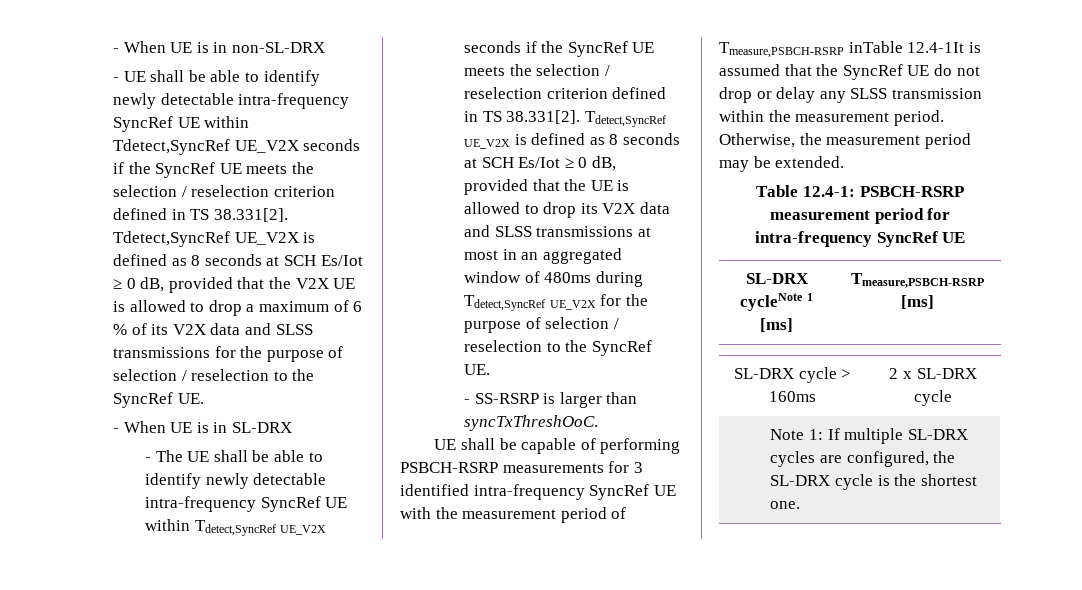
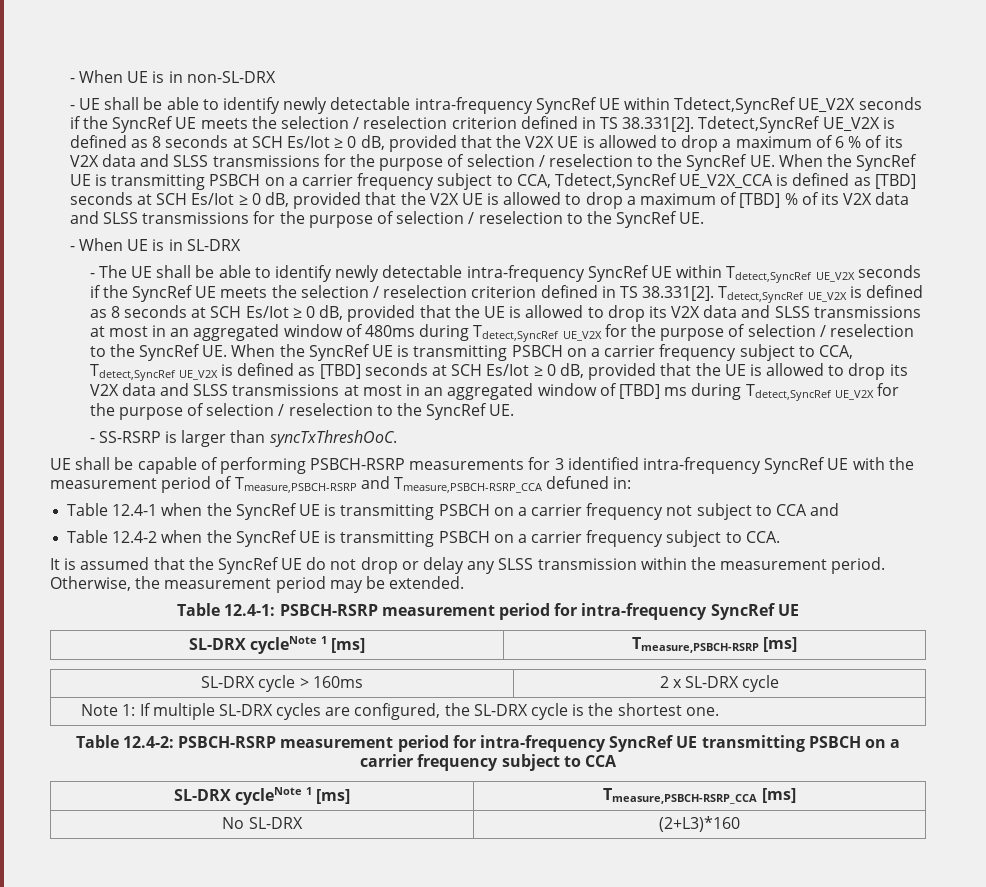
- - UE shall be able to identify newly detectable intra-frequency SyncRef UE within Tdetect,SyncRef UE_V2X seconds if the SyncRef UE meets the selection / reselection criterion defined in TS 38.331[2]. Tdetect,SyncRef UE_V2X is defined as 8 seconds at SCH Es/Iot ≥ 0 dB, provided that the V2X UE is allowed to drop a maximum of 6 % of its V2X data and SLSS transmissions for the purpose of selection / reselection to the SyncRef UE.
+ - UE shall be able to identify newly detectable intra-frequency SyncRef UE within Tdetect,SyncRef UE_V2X seconds if the SyncRef UE meets the selection / reselection criterion defined in TS 38.331[2]. Tdetect,SyncRef UE_V2X is defined as 8 seconds at SCH Es/Iot ≥ 0 dB, provided that the V2X UE is allowed to drop a maximum of 6 % of its V2X data and SLSS transmissions for the purpose of selection / reselection to the SyncRef UE. When the SyncRef UE is transmitting PSBCH on a carrier frequency subject to CCA, Tdetect,SyncRef UE_V2X_CCA is defined as [TBD] seconds at SCH Es/Iot ≥ 0 dB, provided that the V2X UE is allowed to drop a maximum of [TBD] % of its V2X data and SLSS transmissions for the purpose of selection / reselection to the SyncRef UE.
- - The UE shall be able to identify newly detectable intra-frequency SyncRef UE within Tdetect,SyncRef UE_V2X seconds if the SyncRef UE meets the selection / reselection criterion defined in TS 38.331[2]. Tdetect,SyncRef UE_V2X is defined as 8 seconds at SCH Es/Iot ≥ 0 dB, provided that the UE is allowed to drop its V2X data and SLSS transmissions at most in an aggregated window of 480ms during Tdetect,SyncRef UE_V2X for the purpose of selection / reselection to the SyncRef UE.
+ - The UE shall be able to identify newly detectable intra-frequency SyncRef UE within Tdetect,SyncRef UE_V2X seconds if the SyncRef UE meets the selection / reselection criterion defined in TS 38.331[2]. Tdetect,SyncRef UE_V2X is defined as 8 seconds at SCH Es/Iot ≥ 0 dB, provided that the UE is allowed to drop its V2X data and SLSS transmissions at most in an aggregated window of 480ms during Tdetect,SyncRef UE_V2X for the purpose of selection / reselection to the SyncRef UE. When the SyncRef UE is transmitting PSBCH on a carrier frequency subject to CCA, Tdetect,SyncRef UE_V2X is defined as [TBD] seconds at SCH Es/Iot ≥ 0 dB, provided that the UE is allowed to drop its V2X data and SLSS transmissions at most in an aggregated window of [TBD] ms during Tdetect,SyncRef UE_V2X for the purpose of selection / reselection to the SyncRef UE.
- UE shall be capable of performing PSBCH-RSRP measurements for 3 identified intra-frequency SyncRef UE with the measurement period of Tmeasure,PSBCH-RSRP inTable 12.4-1It is assumed that the SyncRef UE do not drop or delay any SLSS transmission within the measurement period.
+ UE shall be capable of performing PSBCH-RSRP measurements for 3 identified intra-frequency SyncRef UE with the measurement period of Tmeasure,PSBCH-RSRP and Tmeasure,PSBCH-RSRP_CCA defuned in:
+ Table 12.4-1 when the SyncRef UE is transmitting PSBCH on a carrier frequency not subject to CCA and
+ Table 12.4-2 when the SyncRef UE is transmitting PSBCH on a carrier frequency subject to CCA.
+ It is assumed that the SyncRef UE do not drop or delay any SLSS transmission within the measurement period.
+ Table 12.4-2: PSBCH-RSRP measurement period for intra-frequency SyncRef UE transmitting PSBCH on a carrier frequency subject to CCA
+ SL-DRX cycleNote 1 [ms] | Tmeasure,PSBCH-RSRP_CCA [ms]
+ No SL-DRX | (2+L3)*160

